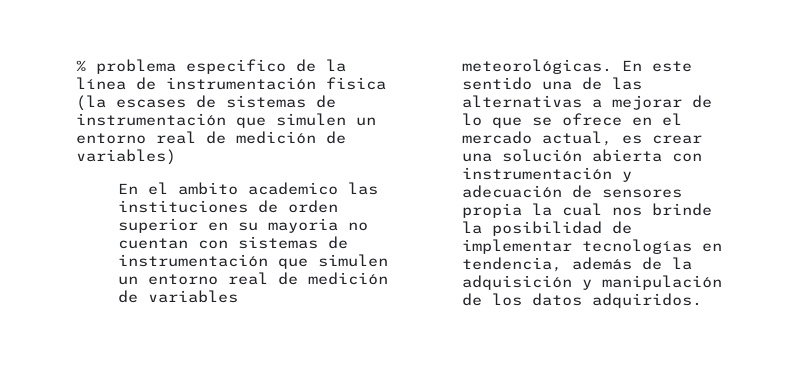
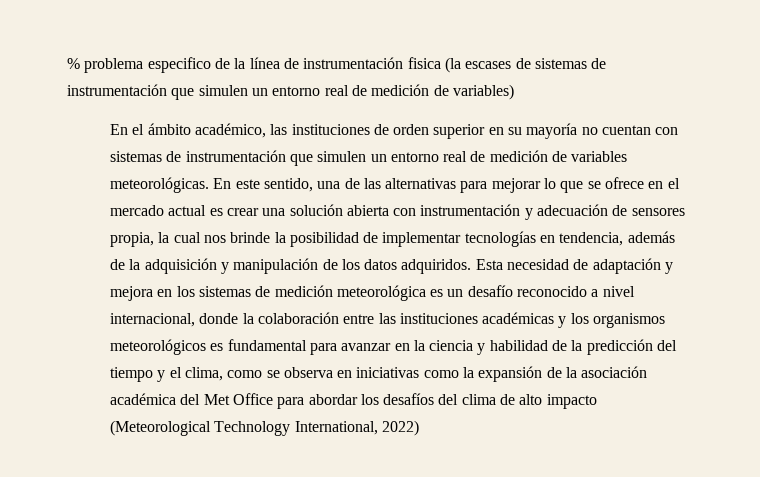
- En el ambito academico las instituciones de orden superior en su mayoria no cuentan con sistemas de instrumentación que simulen un entorno real de medición de variables meteorológicas.
+ En el ámbito académico, las instituciones de orden superior en su mayoría no cuentan con sistemas de instrumentación que simulen un entorno real de medición de variables meteorológicas.
- En este sentido una de las alternativas a mejorar de lo que se ofrece en el mercado actual, es crear una solución abierta con instrumentación y adecuación de sensores propia la cual nos brinde la posibilidad de implementar tecnologías en tendencia, además de la adquisición y manipulación de los datos adquiridos.
+ En este sentido, una de las alternativas para mejorar lo que se ofrece en el mercado actual es crear una solución abierta con instrumentación y adecuación de sensores propia, la cual nos brinde la posibilidad de implementar tecnologías en tendencia, además de la adquisición y manipulación de los datos adquiridos.
+ Esta necesidad de adaptación y mejora en los sistemas de medición meteorológica es un desafío reconocido a nivel internacional, donde la colaboración entre las instituciones académicas y los organismos meteorológicos es fundamental para avanzar en la ciencia y habilidad de la predicción del tiempo y el clima, como se observa en iniciativas como la expansión de la asociación académica del Met Office para abordar los desafíos del clima de alto impacto (Meteorological Technology International, 2022)

